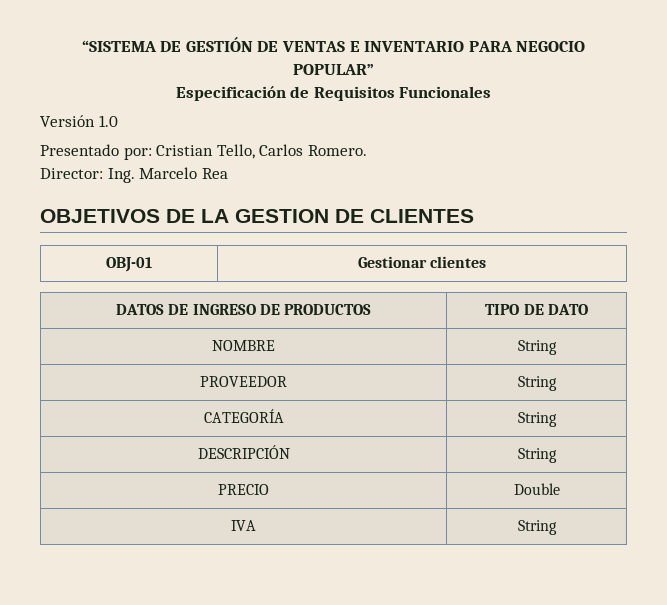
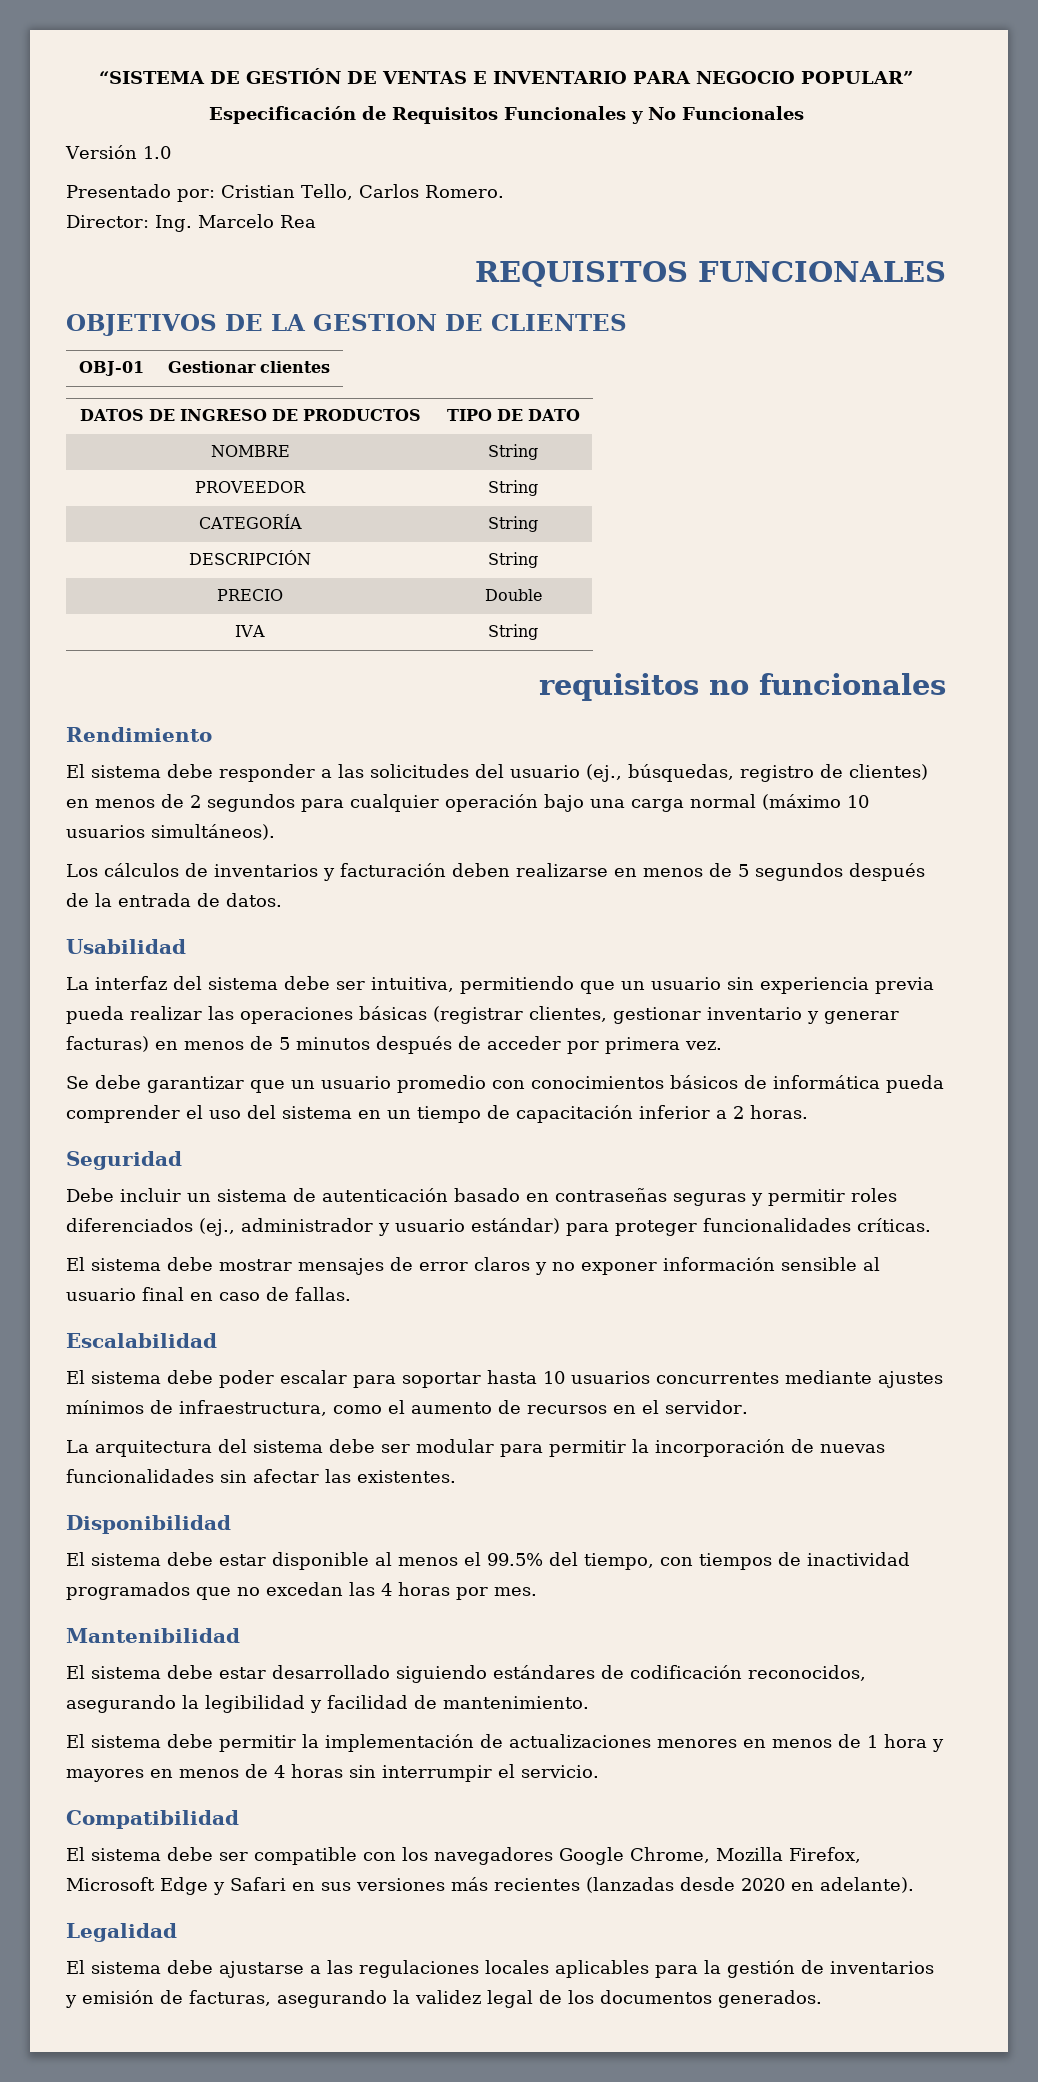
- Especificación de Requisitos Funcionales
+ Especificación de Requisitos Funcionales y No Funcionales
+ REQUISITOS FUNCIONALES
+ requisitos no funcionales
+ Rendimiento
+ El sistema debe responder a las solicitudes del usuario (ej., búsquedas, registro de clientes) en menos de 2 segundos para cualquier operación bajo una carga normal (máximo 10 usuarios simultáneos).
+ Los cálculos de inventarios y facturación deben realizarse en menos de 5 segundos después de la entrada de datos.
+ Usabilidad
+ La interfaz del sistema debe ser intuitiva, permitiendo que un usuario sin experiencia previa pueda realizar las operaciones básicas (registrar clientes, gestionar inventario y generar facturas) en menos de 5 minutos después de acceder por primera vez.
+ Se debe garantizar que un usuario promedio con conocimientos básicos de informática pueda comprender el uso del sistema en un tiempo de capacitación inferior a 2 horas.
+ Seguridad
+ Debe incluir un sistema de autenticación basado en contraseñas seguras y permitir roles diferenciados (ej., administrador y usuario estándar) para proteger funcionalidades críticas.
+ El sistema debe mostrar mensajes de error claros y no exponer información sensible al usuario final en caso de fallas.
+ Escalabilidad
+ El sistema debe poder escalar para soportar hasta 10 usuarios concurrentes mediante ajustes mínimos de infraestructura, como el aumento de recursos en el servidor.
+ La arquitectura del sistema debe ser modular para permitir la incorporación de nuevas funcionalidades sin afectar las existentes.
+ Disponibilidad
+ El sistema debe estar disponible al menos el 99.5% del tiempo, con tiempos de inactividad programados que no excedan las 4 horas por mes.
+ Mantenibilidad
+ El sistema debe estar desarrollado siguiendo estándares de codificación reconocidos, asegurando la legibilidad y facilidad de mantenimiento.
+ El sistema debe permitir la implementación de actualizaciones menores en menos de 1 hora y mayores en menos de 4 horas sin interrumpir el servicio.
+ Compatibilidad
+ El sistema debe ser compatible con los navegadores Google Chrome, Mozilla Firefox, Microsoft Edge y Safari en sus versiones más recientes (lanzadas desde 2020 en adelante).
+ Legalidad
+ El sistema debe ajustarse a las regulaciones locales aplicables para la gestión de inventarios y emisión de facturas, asegurando la validez legal de los documentos generados.

